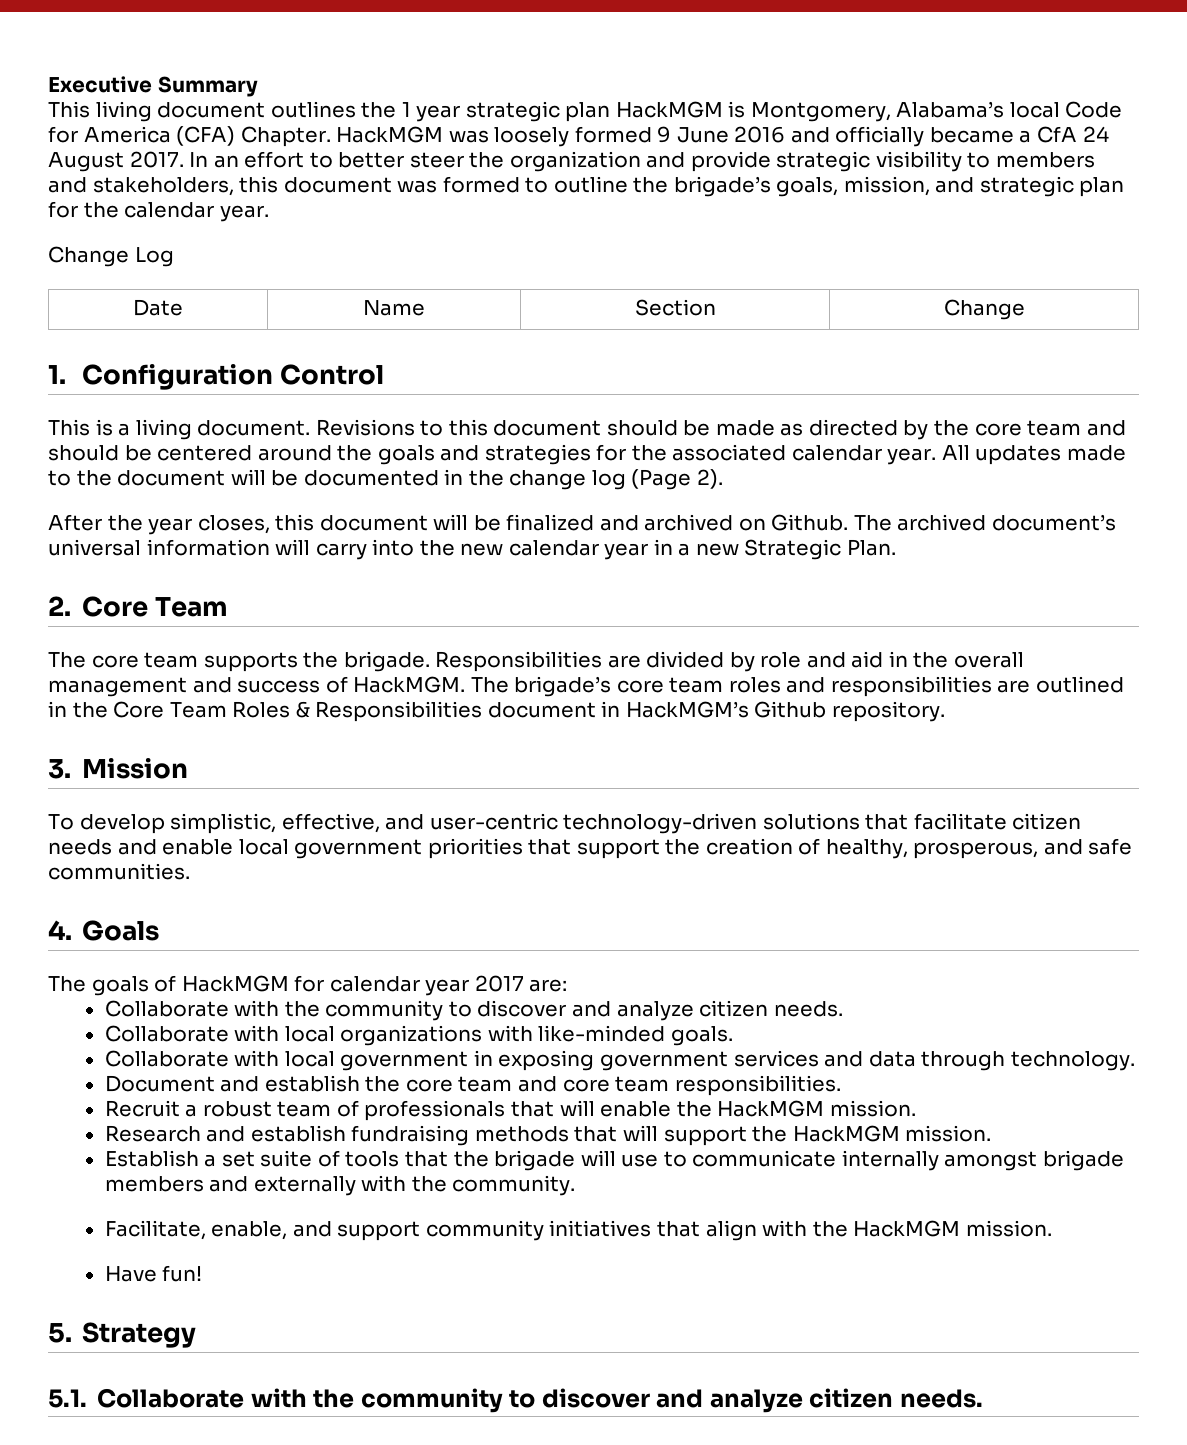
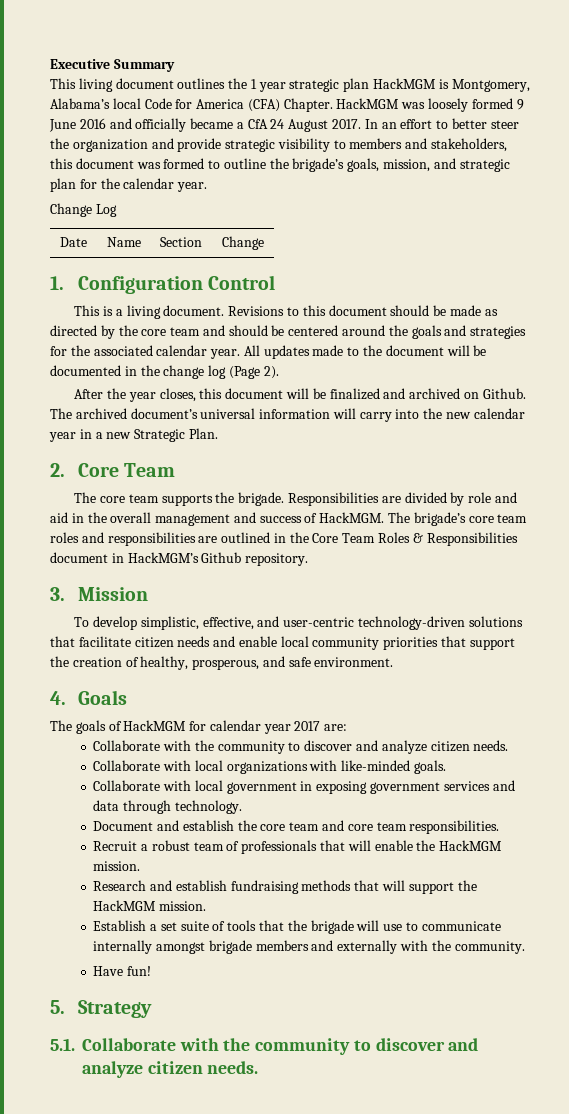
- To develop simplistic, effective, and user-centric technology-driven solutions that facilitate citizen needs and enable local government priorities that support the creation of healthy, prosperous, and safe communities.
+ To develop simplistic, effective, and user-centric technology-driven solutions that facilitate citizen needs and enable local community priorities that support the creation of healthy, prosperous, and safe environment.
- Facilitate, enable, and support community initiatives that align with the HackMGM mission.

